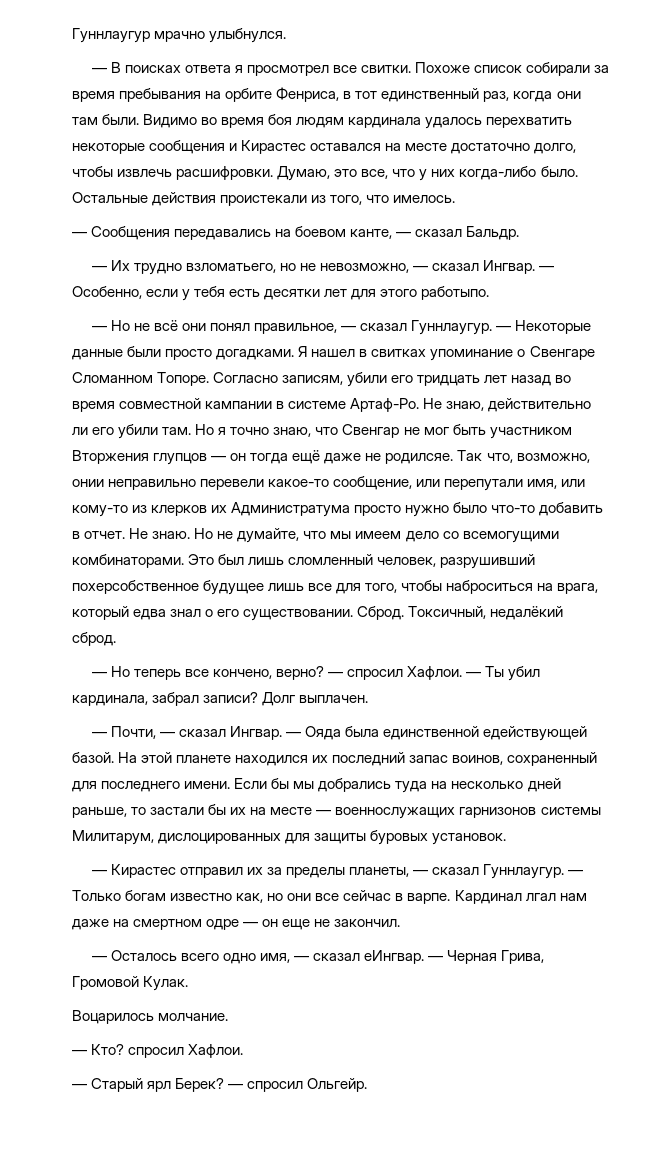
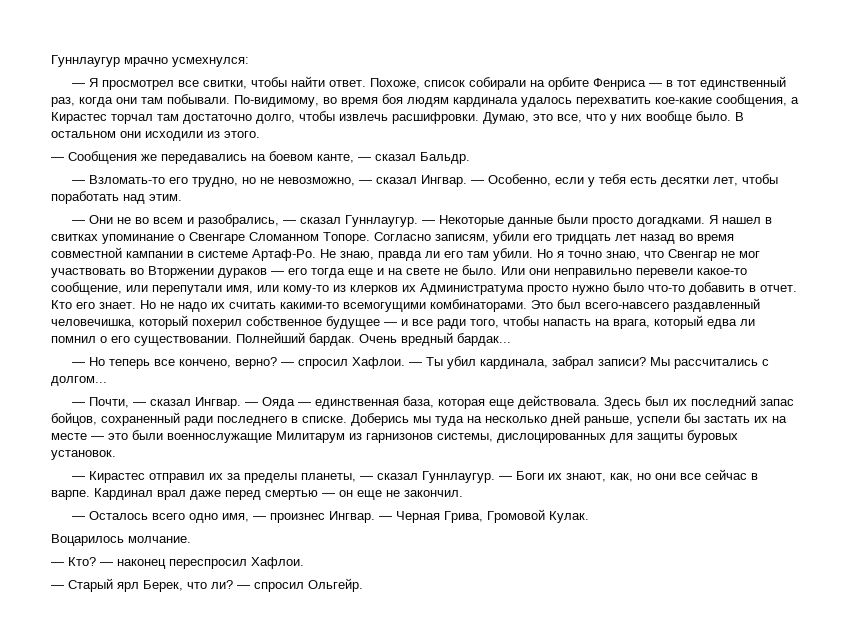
- Гуннлаугур мрачно улыбнулся.
- — В поисках ответа я просмотрел все свитки. Похоже список собирали за время пребывания на орбите Фенриса, в тот единственный раз, когда они там были. Видимо во время боя людям кардинала удалось перехватить некоторые сообщения и Кирастес оставался на месте достаточно долго, чтобы извлечь расшифровки.
+ Гуннлаугур мрачно усмехнулся:
+ — Я просмотрел все свитки, чтобы найти ответ. Похоже, список собирали на орбите Фенриса — в тот единственный раз, когда они там побывали. По-видимому, во время боя людям кардинала удалось перехватить кое-какие сообщения, а Кирастес торчал там достаточно долго, чтобы извлечь расшифровки.
- Думаю, это все, что у них когда-либо было. Остальные действия проистекали из того, что имелось.
+ Думаю, это все, что у них вообще было. В остальном они исходили из этого.
- — Сообщения передавались на боевом канте, — сказал Бальдр.
+ — Сообщения же передавались на боевом канте, — сказал Бальдр.
- — Их трудно взломатьего, но не невозможно, — сказал Ингвар.
+ — Взломать-то его трудно, но не невозможно, — сказал Ингвар.
- — Особенно, если у тебя есть десятки лет для этого работыпо.
- — Но не всё они понял правильное, — сказал Гуннлаугур.
+ — Особенно, если у тебя есть десятки лет, чтобы поработать над этим.
+ — Они не во всем и разобрались, — сказал Гуннлаугур.
- Не знаю, действительно ли его убили там.
+ Не знаю, правда ли его там убили.
- Но я точно знаю, что Свенгар не мог быть участником Вторжения глупцов — он тогда ещё даже не родилсяе. Так что, возможно, онии неправильно перевели какое-то сообщение, или перепутали имя, или кому-то из клерков их Администратума просто нужно было что-то добавить в отчет.
+ Но я точно знаю, что Свенгар не мог участвовать во Вторжении дураков — его тогда еще и на свете не было. Или они неправильно перевели какое-то сообщение, или перепутали имя, или кому-то из клерков их Администратума просто нужно было что-то добавить в отчет.
- Не знаю. Но не думайте, что мы имеем дело со всемогущими комбинаторами. Это был лишь сломленный человек, разрушивший похерсобственное будущее лишь все для того, чтобы наброситься на врага, который едва знал о его существовании.
+ Кто его знает. Но не надо их считать какими-то всемогущими комбинаторами. Это был всего-навсего раздавленный человечишка, который похерил собственное будущее — и все ради того, чтобы напасть на врага, который едва ли помнил о его существовании.
- Сброд. Токсичный, недалёкий сброд.
+ Полнейший бардак. Очень вредный бардак...
- Долг выплачен.
+ Мы рассчитались с долгом...
- — Ояда была единственной едействующей базой. На этой планете находился их последний запас воинов, сохраненный для последнего имени. Если бы мы добрались туда на несколько дней раньше, то застали бы их на месте — военнослужащих гарнизонов системы Милитарум, дислоцированных для защиты буровых установок.
+ — Ояда — единственная база, которая еще действовала. Здесь был их последний запас бойцов, сохраненный ради последнего в списке. Доберись мы туда на несколько дней раньше, успели бы застать их на месте — это были военнослужащие Милитарум из гарнизонов системы, дислоцированных для защиты буровых установок.
- — Только богам известно как, но они все сейчас в варпе.
+ — Боги их знают, как, но они все сейчас в варпе.
- Кардинал лгал нам даже на смертном одре — он еще не закончил.
+ Кардинал врал даже перед смертью — он еще не закончил.
- — Осталось всего одно имя, — сказал еИнгвар.
+ — Осталось всего одно имя, — произнес Ингвар.
- — Кто? спросил Хафлои.
+ — Кто? — наконец переспросил Хафлои.
- — Старый ярл Берек?
+ — Старый ярл Берек, что ли?

